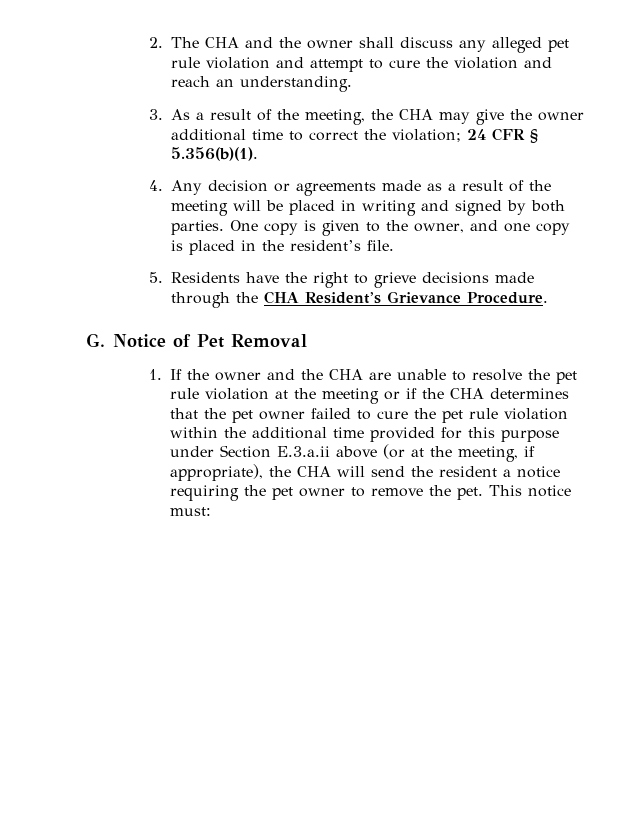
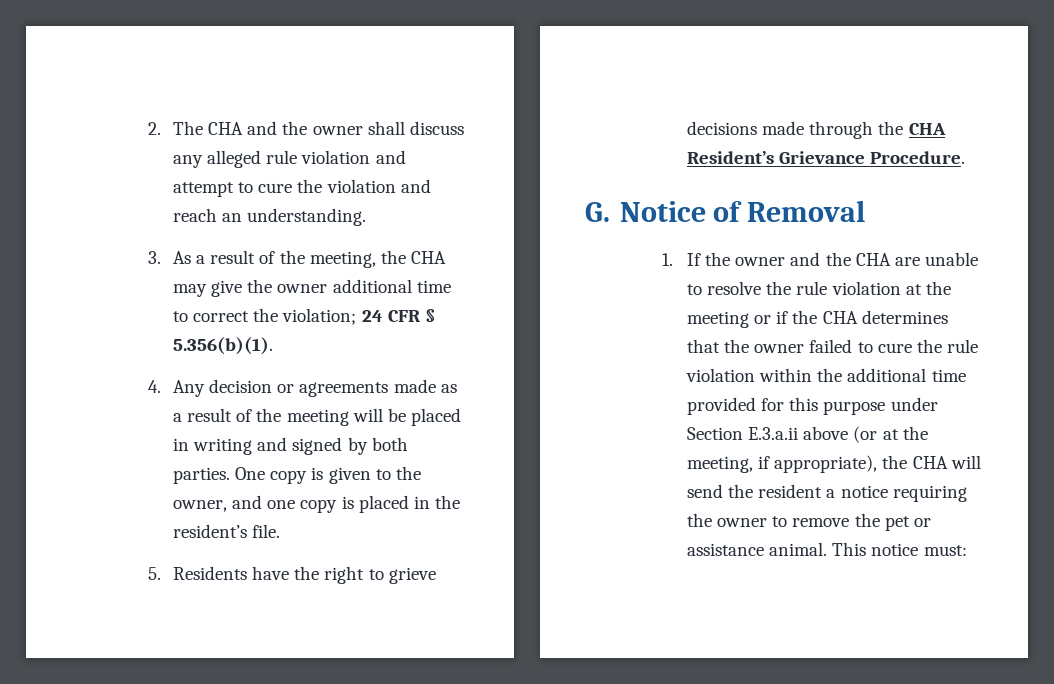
- 2. The CHA and the owner shall discuss any alleged pet rule violation and attempt to cure the violation and reach an understanding.
+ 2. The CHA and the owner shall discuss any alleged rule violation and attempt to cure the violation and reach an understanding.
- G. Notice of Pet Removal
+ G. Notice of Removal
- 1. If the owner and the CHA are unable to resolve the pet rule violation at the meeting or if the CHA determines that the pet owner failed to cure the pet rule violation within the additional time provided for this purpose under Section E.3.a.ii above (or at the meeting, if appropriate), the CHA will send the resident a notice requiring the pet owner to remove the pet.
+ 1. If the owner and the CHA are unable to resolve the rule violation at the meeting or if the CHA determines that the owner failed to cure the rule violation within the additional time provided for this purpose under Section E.3.a.ii above (or at the meeting, if appropriate), the CHA will send the resident a notice requiring the owner to remove the pet or assistance animal.

